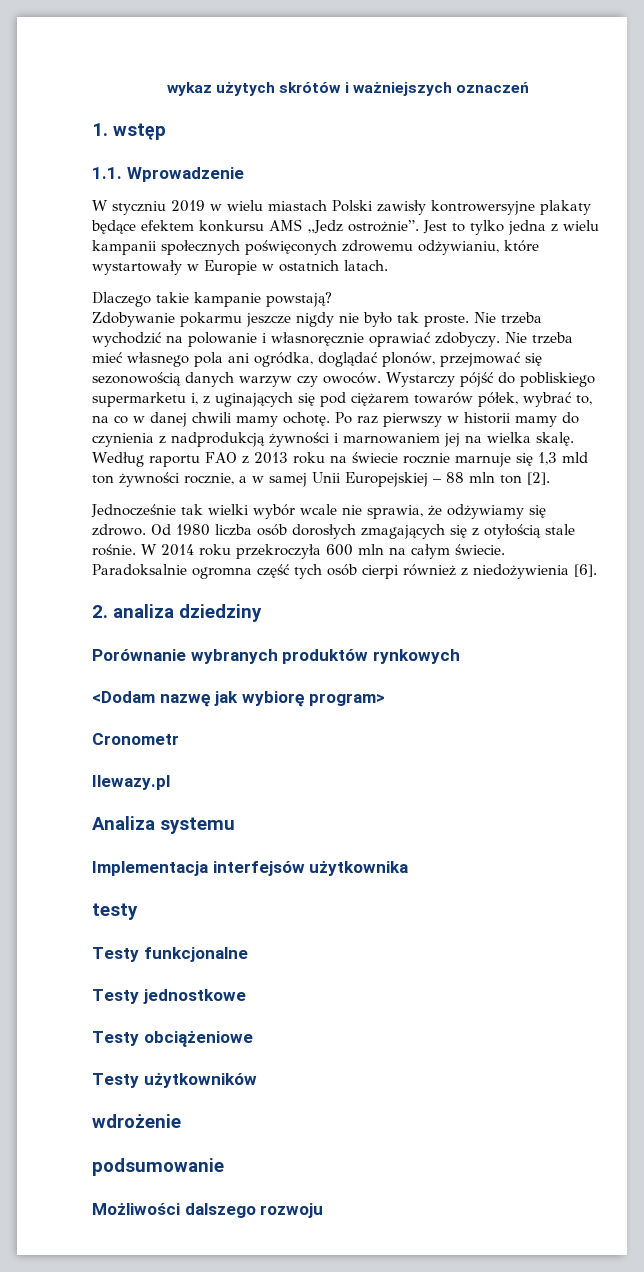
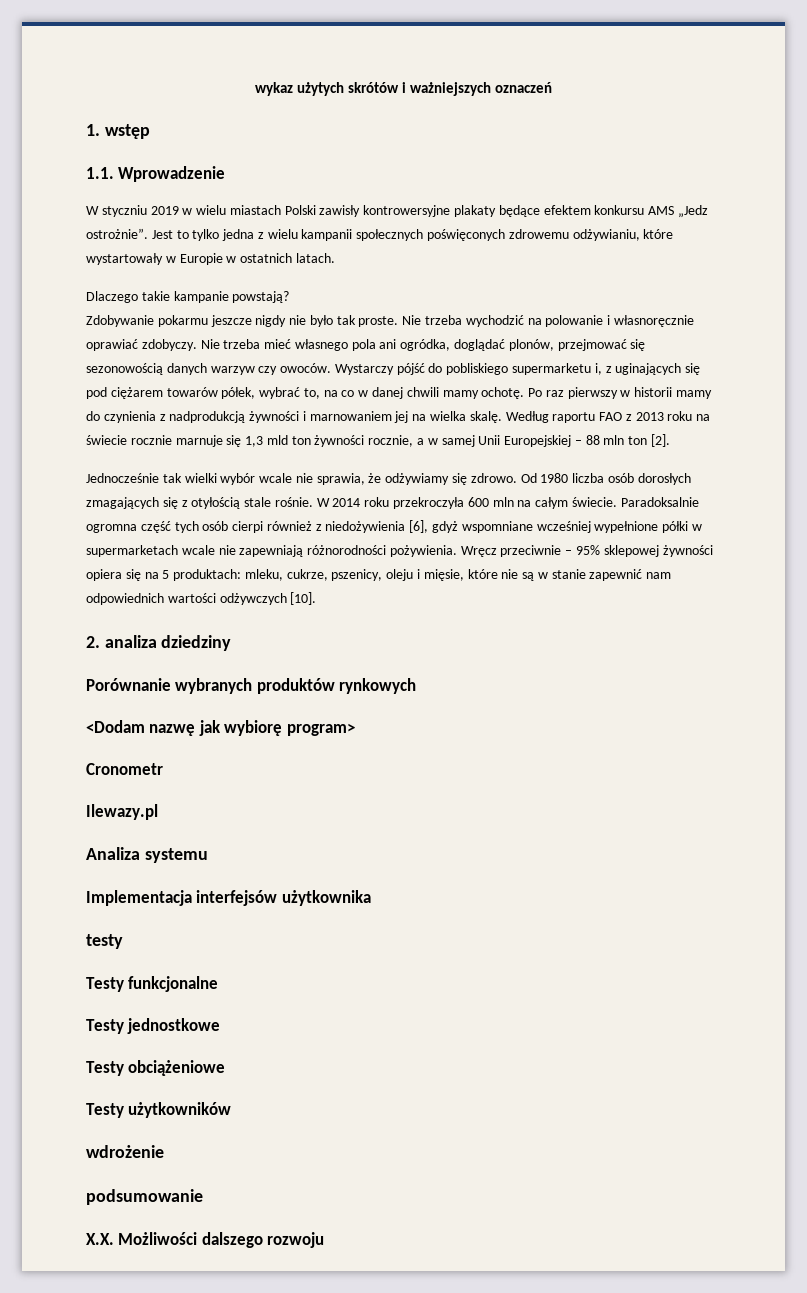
- Paradoksalnie ogromna część tych osób cierpi również z niedożywienia [6].
+ Paradoksalnie ogromna część tych osób cierpi również z niedożywienia [6], gdyż wspomniane wcześniej wypełnione półki w supermarketach wcale nie zapewniają różnorodności pożywienia. Wręcz przeciwnie – 95% sklepowej żywności opiera się na 5 produktach: mleku, cukrze, pszenicy, oleju i mięsie, które nie są w stanie zapewnić nam odpowiednich wartości odżywczych [10].
- Możliwości dalszego rozwoju
+ X.X. Możliwości dalszego rozwoju

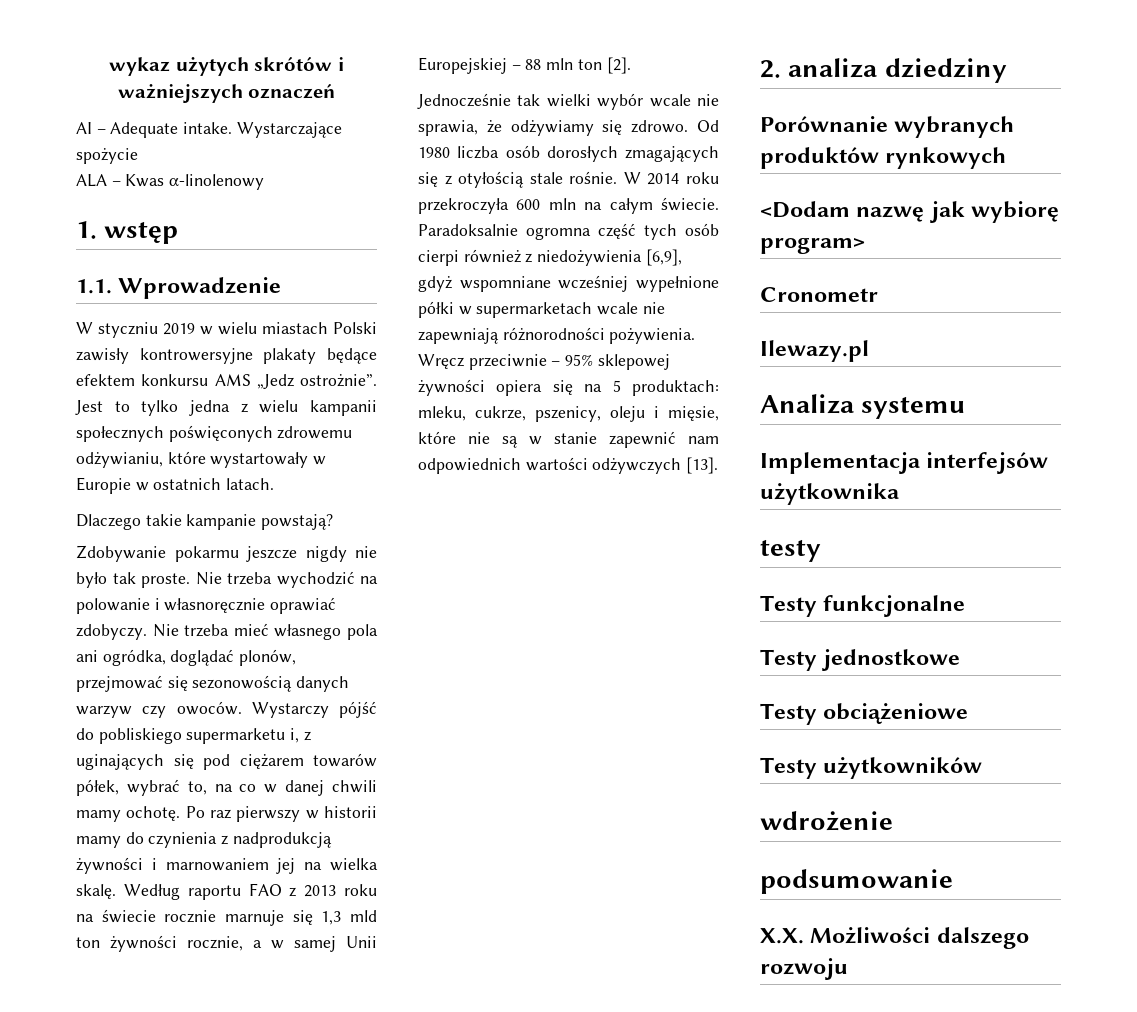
+ AI – Adequate intake. Wystarczające spożycie
+ ALA – Kwas α-linolenowy
- Paradoksalnie ogromna część tych osób cierpi również z niedożywienia [6], gdyż wspomniane wcześniej wypełnione półki w supermarketach wcale nie zapewniają różnorodności pożywienia.
+ Paradoksalnie ogromna część tych osób cierpi również z niedożywienia [6,9], gdyż wspomniane wcześniej wypełnione półki w supermarketach wcale nie zapewniają różnorodności pożywienia.
- Wręcz przeciwnie – 95% sklepowej żywności opiera się na 5 produktach: mleku, cukrze, pszenicy, oleju i mięsie, które nie są w stanie zapewnić nam odpowiednich wartości odżywczych [10].
+ Wręcz przeciwnie – 95% sklepowej żywności opiera się na 5 produktach: mleku, cukrze, pszenicy, oleju i mięsie, które nie są w stanie zapewnić nam odpowiednich wartości odżywczych [13].

